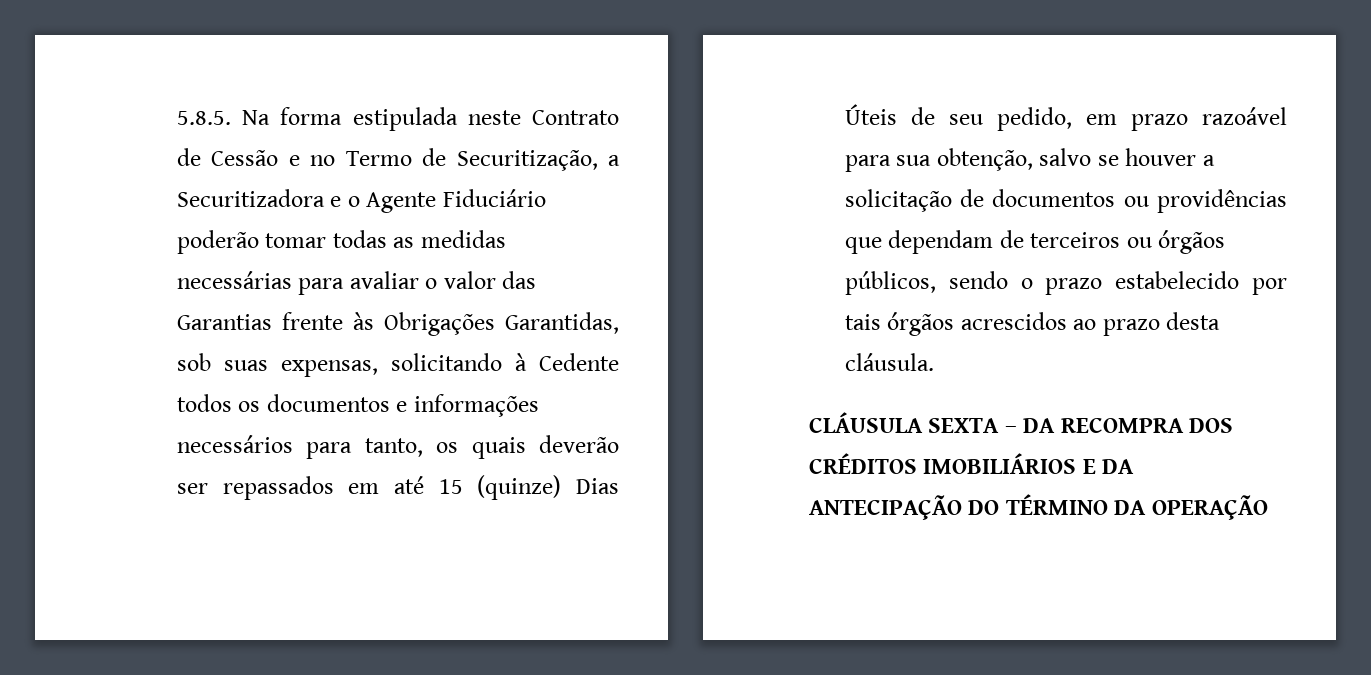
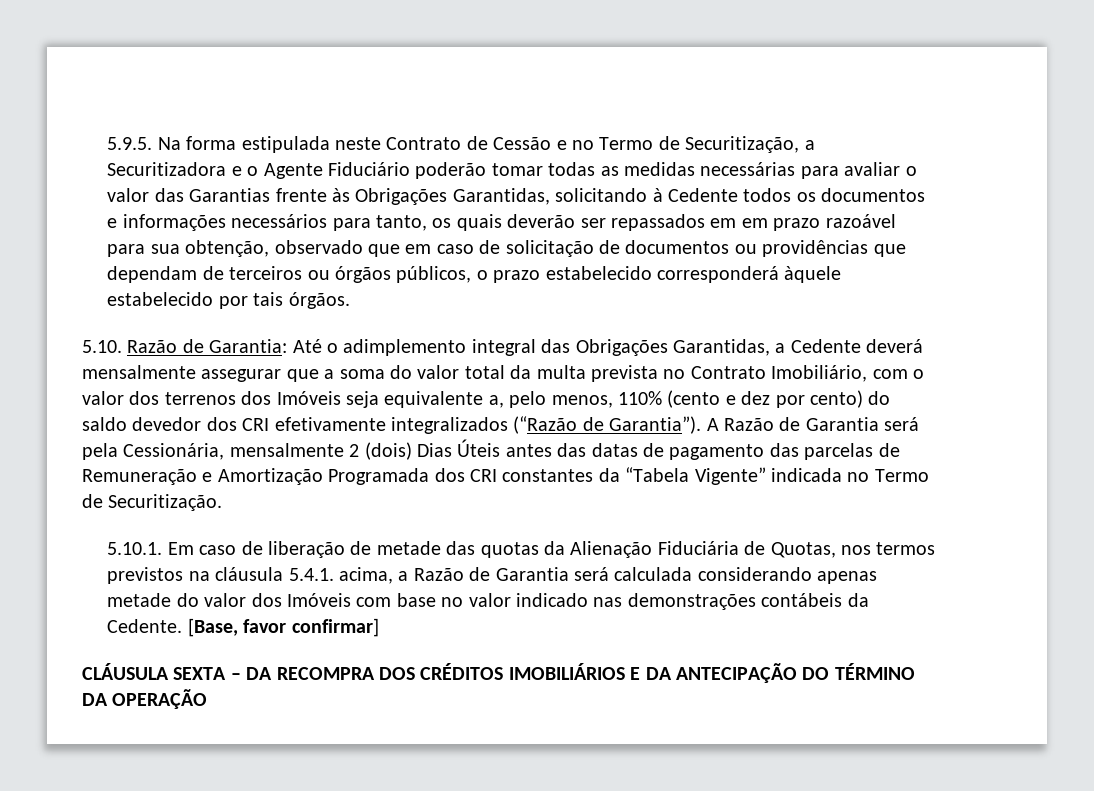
- 5.8.5. Na forma estipulada neste Contrato de Cessão e no Termo de Securitização, a Securitizadora e o Agente Fiduciário poderão tomar todas as medidas necessárias para avaliar o valor das Garantias frente às Obrigações Garantidas, sob suas expensas, solicitando à Cedente todos os documentos e informações necessários para tanto, os quais deverão ser repassados em até 15 (quinze) Dias Úteis de seu pedido, em prazo razoável para sua obtenção, salvo se houver a solicitação de documentos ou providências que dependam de terceiros ou órgãos públicos, sendo o prazo estabelecido por tais órgãos acrescidos ao prazo desta cláusula.
+ 5.9.5. Na forma estipulada neste Contrato de Cessão e no Termo de Securitização, a Securitizadora e o Agente Fiduciário poderão tomar todas as medidas necessárias para avaliar o valor das Garantias frente às Obrigações Garantidas, solicitando à Cedente todos os documentos e informações necessários para tanto, os quais deverão ser repassados em em prazo razoável para sua obtenção, observado que em caso de solicitação de documentos ou providências que dependam de terceiros ou órgãos públicos, o prazo estabelecido corresponderá àquele estabelecido por tais órgãos.
+ 5.10. Razão de Garantia: Até o adimplemento integral das Obrigações Garantidas, a Cedente deverá mensalmente assegurar que a soma do valor total da multa prevista no Contrato Imobiliário, com o valor dos terrenos dos Imóveis seja equivalente a, pelo menos, 110% (cento e dez por cento) do saldo devedor dos CRI efetivamente integralizados (“Razão de Garantia”). A Razão de Garantia será pela Cessionária, mensalmente 2 (dois) Dias Úteis antes das datas de pagamento das parcelas de Remuneração e Amortização Programada dos CRI constantes da “Tabela Vigente” indicada no Termo de Securitização.
+ 5.10.1. Em caso de liberação de metade das quotas da Alienação Fiduciária de Quotas, nos termos previstos na cláusula 5.4.1. acima, a Razão de Garantia será calculada considerando apenas metade do valor dos Imóveis com base no valor indicado nas demonstrações contábeis da Cedente. [Base, favor confirmar]

